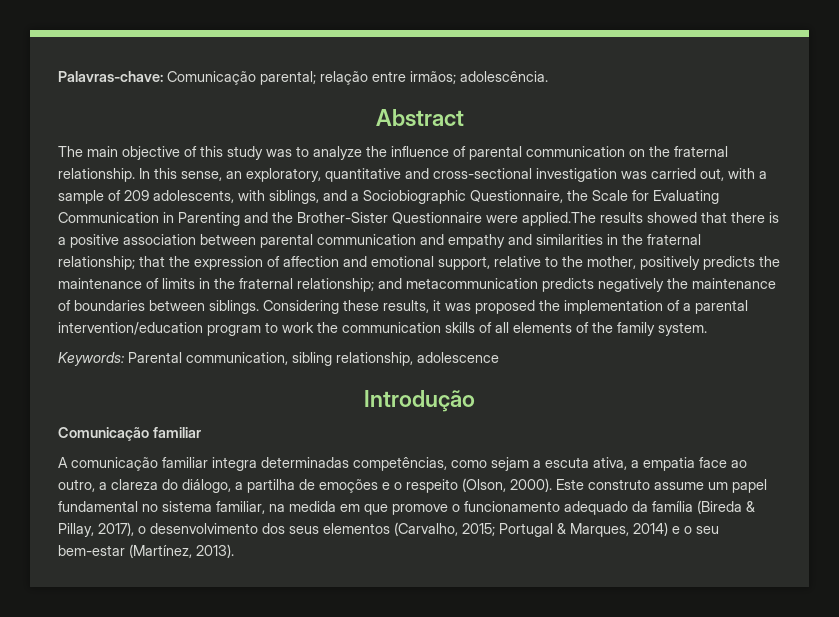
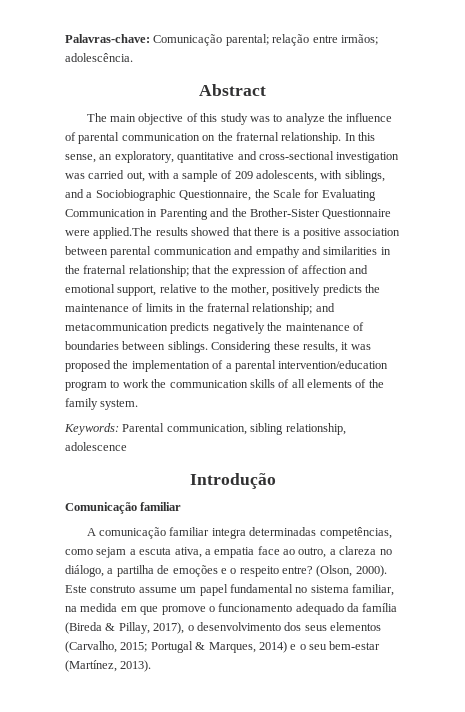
- A comunicação familiar integra determinadas competências, como sejam a escuta ativa, a empatia face ao outro, a clareza do diálogo, a partilha de emoções e o respeito (Olson, 2000).
+ A comunicação familiar integra determinadas competências, como sejam a escuta ativa, a empatia face ao outro, a clareza no diálogo, a partilha de emoções e o respeito entre? (Olson, 2000).

